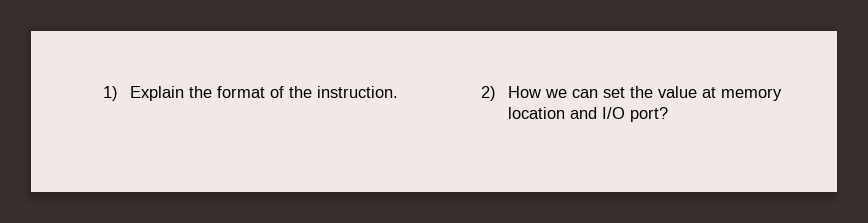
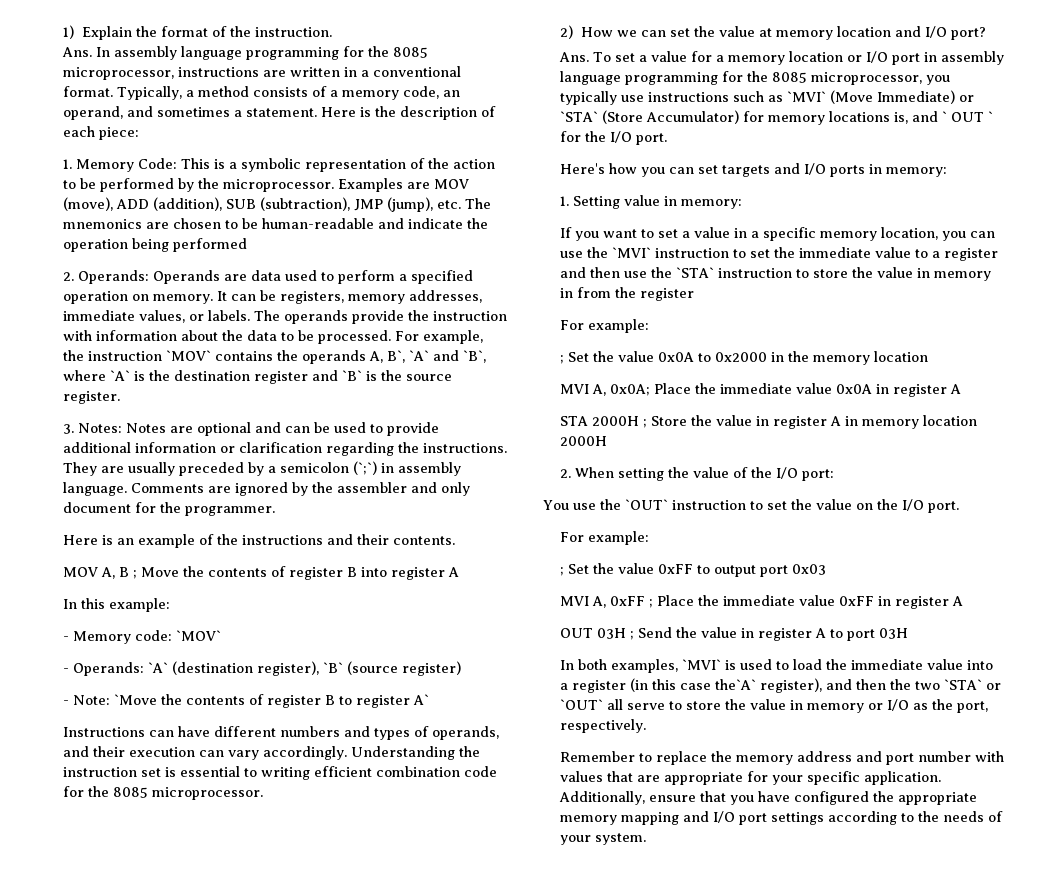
+ Ans. In assembly language programming for the 8085 microprocessor, instructions are written in a conventional format. Typically, a method consists of a memory code, an operand, and sometimes a statement. Here is the description of each piece:
+ 1. Memory Code: This is a symbolic representation of the action to be performed by the microprocessor. Examples are MOV (move), ADD (addition), SUB (subtraction), JMP (jump), etc. The mnemonics are chosen to be human-readable and indicate the operation being performed
+ 2. Operands: Operands are data used to perform a specified operation on memory. It can be registers, memory addresses, immediate values, or labels. The operands provide the instruction with information about the data to be processed. For example, the instruction `MOV` contains the operands A, B`, `A` and `B`, where `A` is the destination register and `B` is the source register.
+ 3. Notes: Notes are optional and can be used to provide additional information or clarification regarding the instructions. They are usually preceded by a semicolon (`;`) in assembly language. Comments are ignored by the assembler and only document for the programmer.
+ Here is an example of the instructions and their contents.
+ MOV A, B ; Move the contents of register B into register A
+ In this example:
+ - Memory code: `MOV`
+ - Operands: `A` (destination register), `B` (source register)
+ - Note: `Move the contents of register B to register A`
+ Instructions can have different numbers and types of operands, and their execution can vary accordingly. Understanding the instruction set is essential to writing efficient combination code for the 8085 microprocessor.
+ Ans. To set a value for a memory location or I/O port in assembly language programming for the 8085 microprocessor, you typically use instructions such as `MVI` (Move Immediate) or `STA` (Store Accumulator) for memory locations is, and ` OUT ` for the I/O port.
+ Here's how you can set targets and I/O ports in memory:
+ 1. Setting value in memory:
+ If you want to set a value in a specific memory location, you can use the `MVI` instruction to set the immediate value to a register and then use the `STA` instruction to store the value in memory in from the register
+ For example:
+ ; Set the value 0x0A to 0x2000 in the memory location
+ MVI A, 0x0A; Place the immediate value 0x0A in register A
+ STA 2000H ; Store the value in register A in memory location 2000H
+ 2. When setting the value of the I/O port:
+ You use the `OUT` instruction to set the value on the I/O port.
+ For example:
+ ; Set the value 0xFF to output port 0x03
+ MVI A, 0xFF ; Place the immediate value 0xFF in register A
+ OUT 03H ; Send the value in register A to port 03H
+ In both examples, `MVI` is used to load the immediate value into a register (in this case the`A` register), and then the two `STA` or `OUT` all serve to store the value in memory or I/O as the port, respectively.
+ Remember to replace the memory address and port number with values that are appropriate for your specific application. Additionally, ensure that you have configured the appropriate memory mapping and I/O port settings according to the needs of your system.

